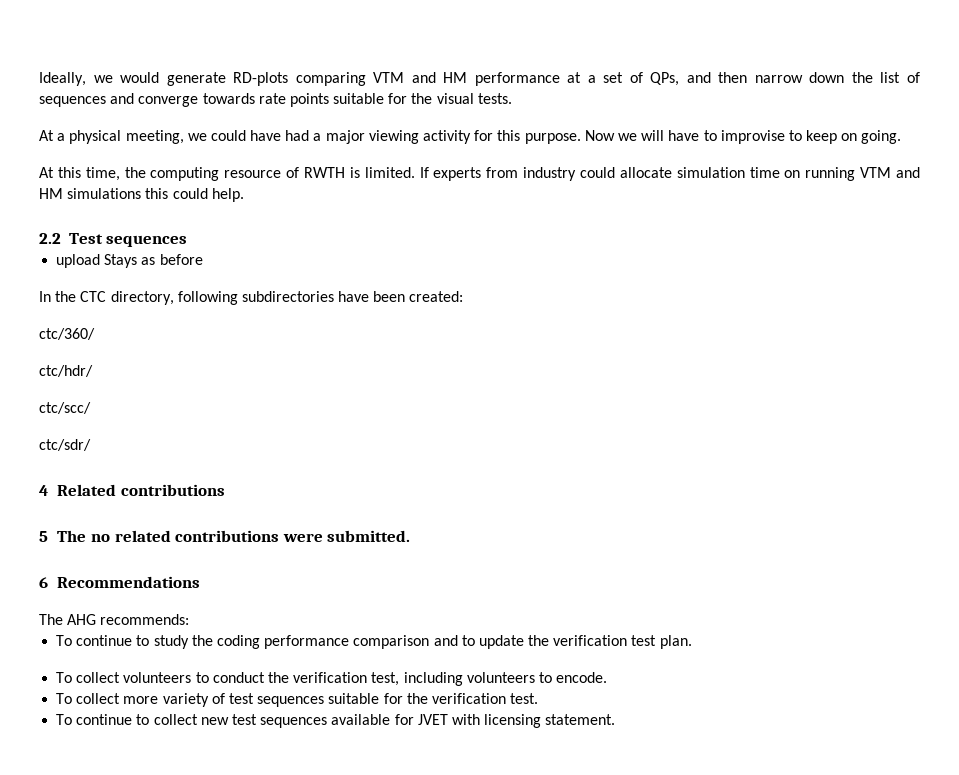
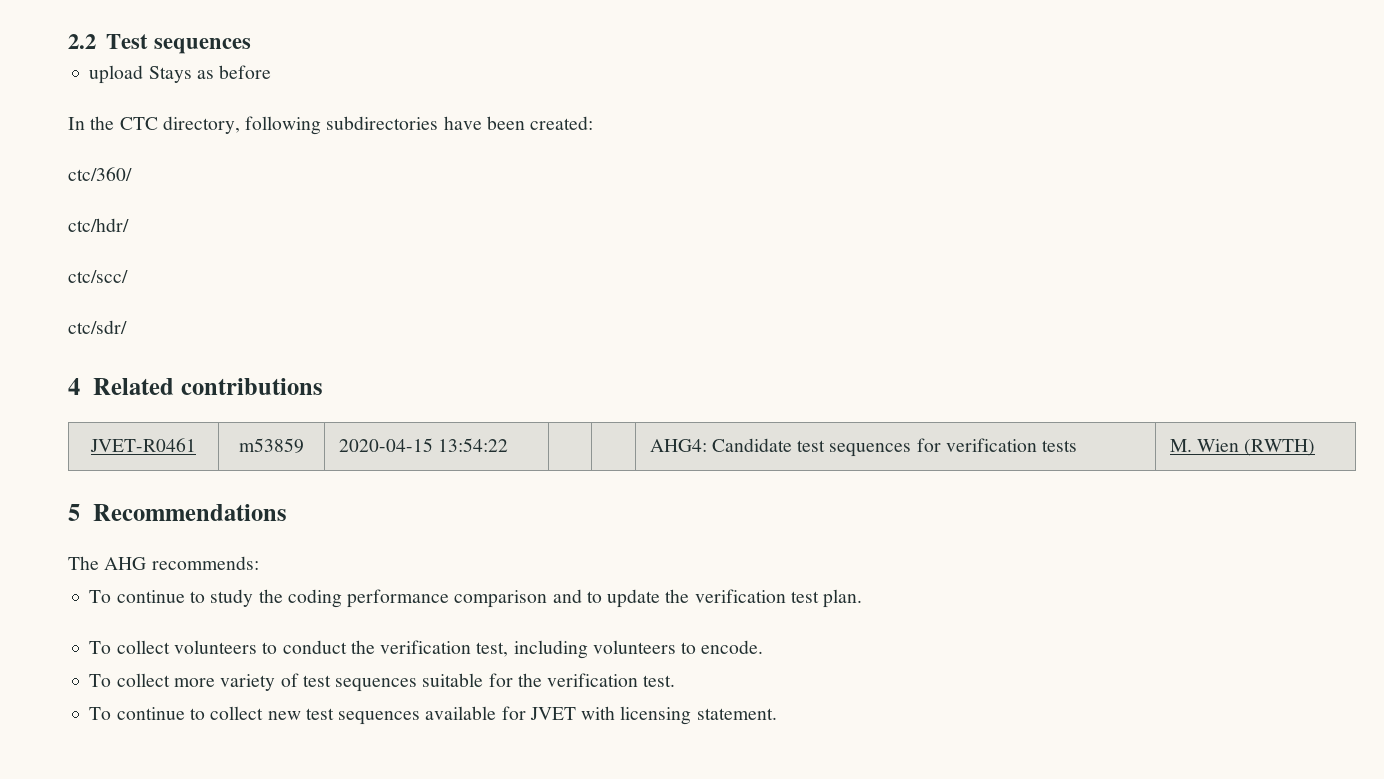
- Ideally, we would generate RD-plots comparing VTM and HM performance at a set of QPs, and then narrow down the list of sequences and converge towards rate points suitable for the visual tests.
- At a physical meeting, we could have had a major viewing activity for this purpose. Now we will have to improvise to keep on going.
- At this time, the computing resource of RWTH is limited. If experts from industry could allocate simulation time on running VTM and HM simulations this could help.
- 5 The no related contributions were submitted.
- 6 Recommendations
+ JVET-R0461 | m53859 | 2020-04-15 13:54:22 | | | AHG4: Candidate test sequences for verification tests | M. Wien (RWTH)
+ 5 Recommendations

